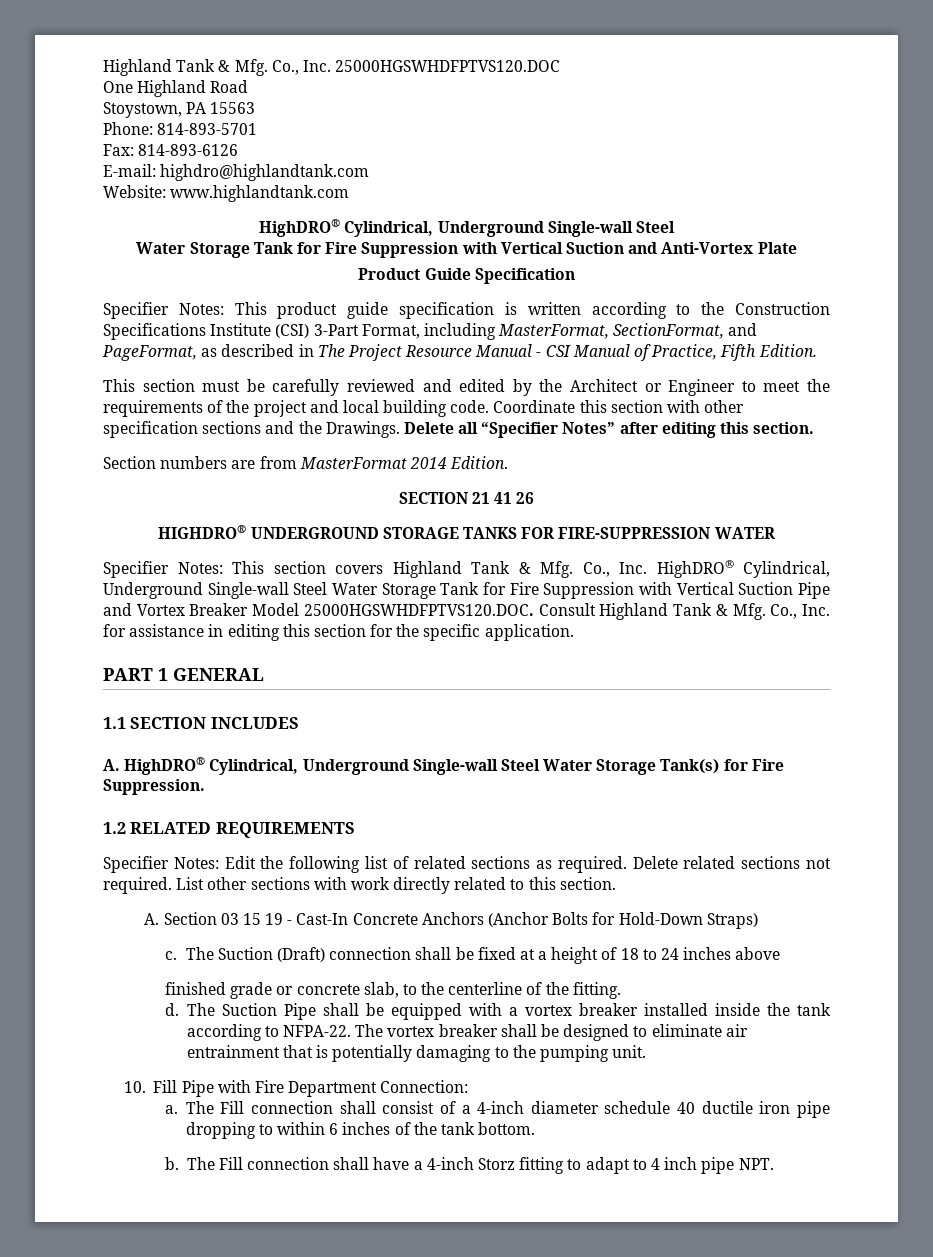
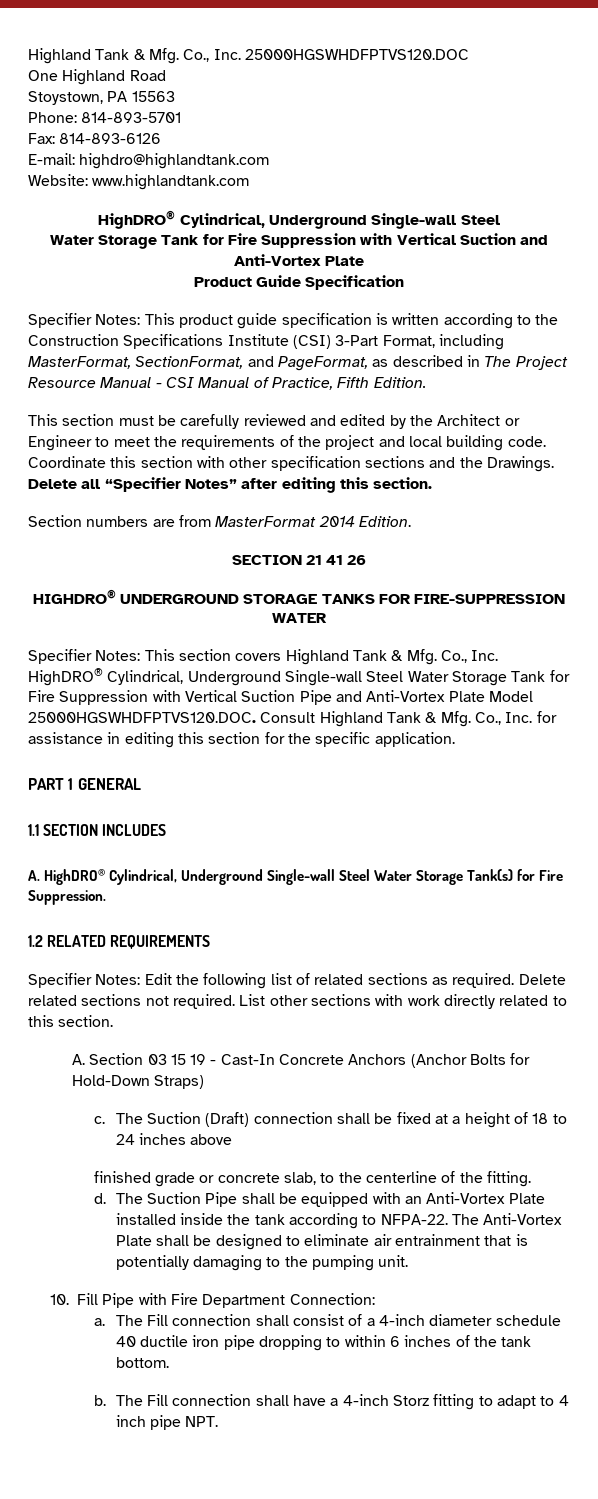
- Specifier Notes: This section covers Highland Tank & Mfg. Co., Inc. HighDRO® Cylindrical, Underground Single-wall Steel Water Storage Tank for Fire Suppression with Vertical Suction Pipe and Vortex Breaker Model 25000HGSWHDFPTVS120.DOC. Consult Highland Tank & Mfg. Co., Inc. for assistance in editing this section for the specific application.
+ Specifier Notes: This section covers Highland Tank & Mfg. Co., Inc. HighDRO® Cylindrical, Underground Single-wall Steel Water Storage Tank for Fire Suppression with Vertical Suction Pipe and Anti-Vortex Plate Model 25000HGSWHDFPTVS120.DOC. Consult Highland Tank & Mfg. Co., Inc. for assistance in editing this section for the specific application.
- The Suction Pipe shall be equipped with a vortex breaker installed inside the tank according to NFPA-22.
+ The Suction Pipe shall be equipped with an Anti-Vortex Plate installed inside the tank according to NFPA-22.
- The vortex breaker shall be designed to eliminate air entrainment that is potentially damaging to the pumping unit.
+ The Anti-Vortex Plate shall be designed to eliminate air entrainment that is potentially damaging to the pumping unit.

